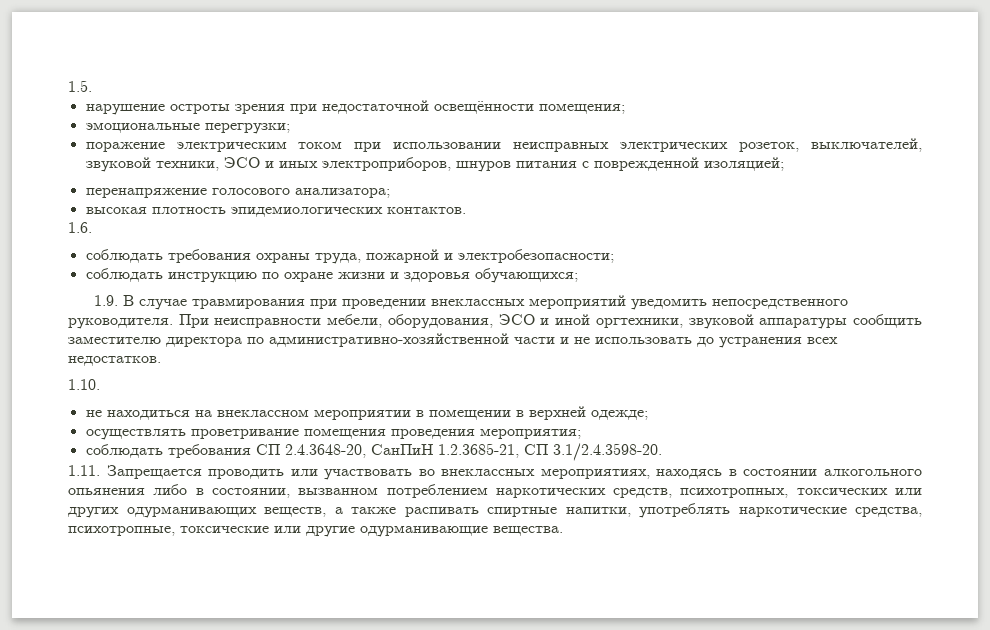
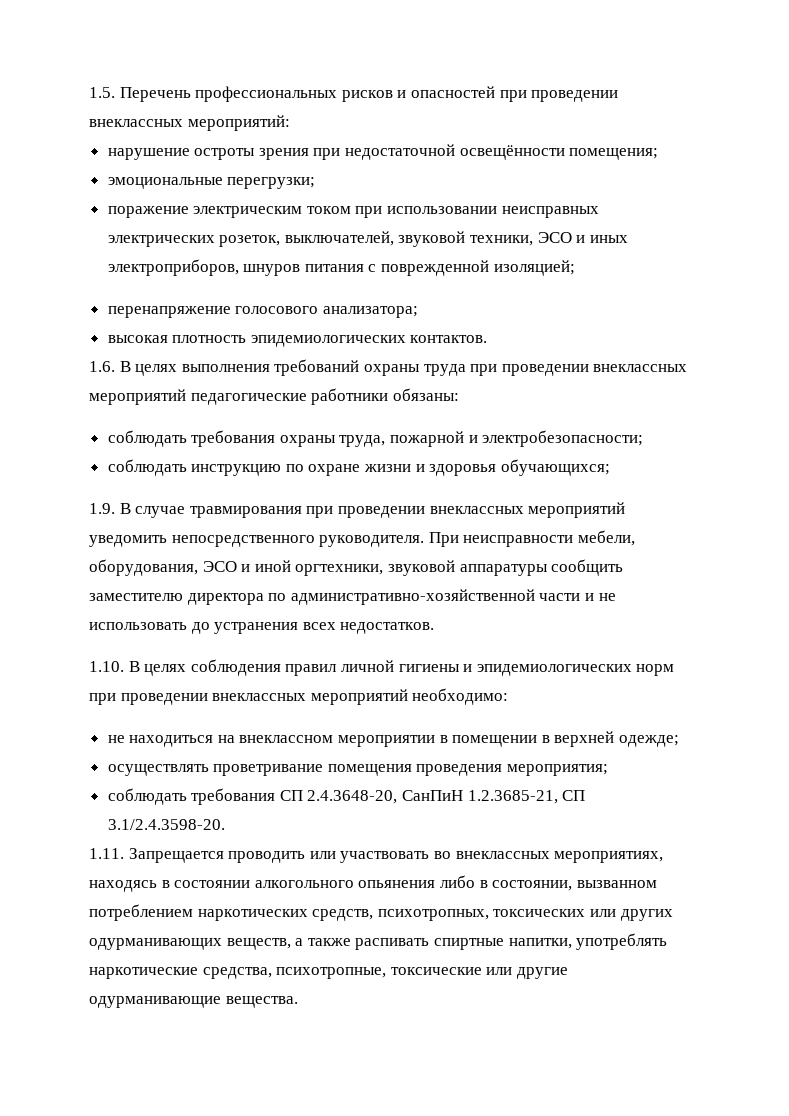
- 1.5.
+ 1.5. Перечень профессиональных рисков и опасностей при проведении внеклассных мероприятий:
- 1.6.
+ 1.6. В целях выполнения требований охраны труда при проведении внеклассных мероприятий педагогические работники обязаны:
- 1.10.
+ 1.10. В целях соблюдения правил личной гигиены и эпидемиологических норм при проведении внеклассных мероприятий необходимо:

